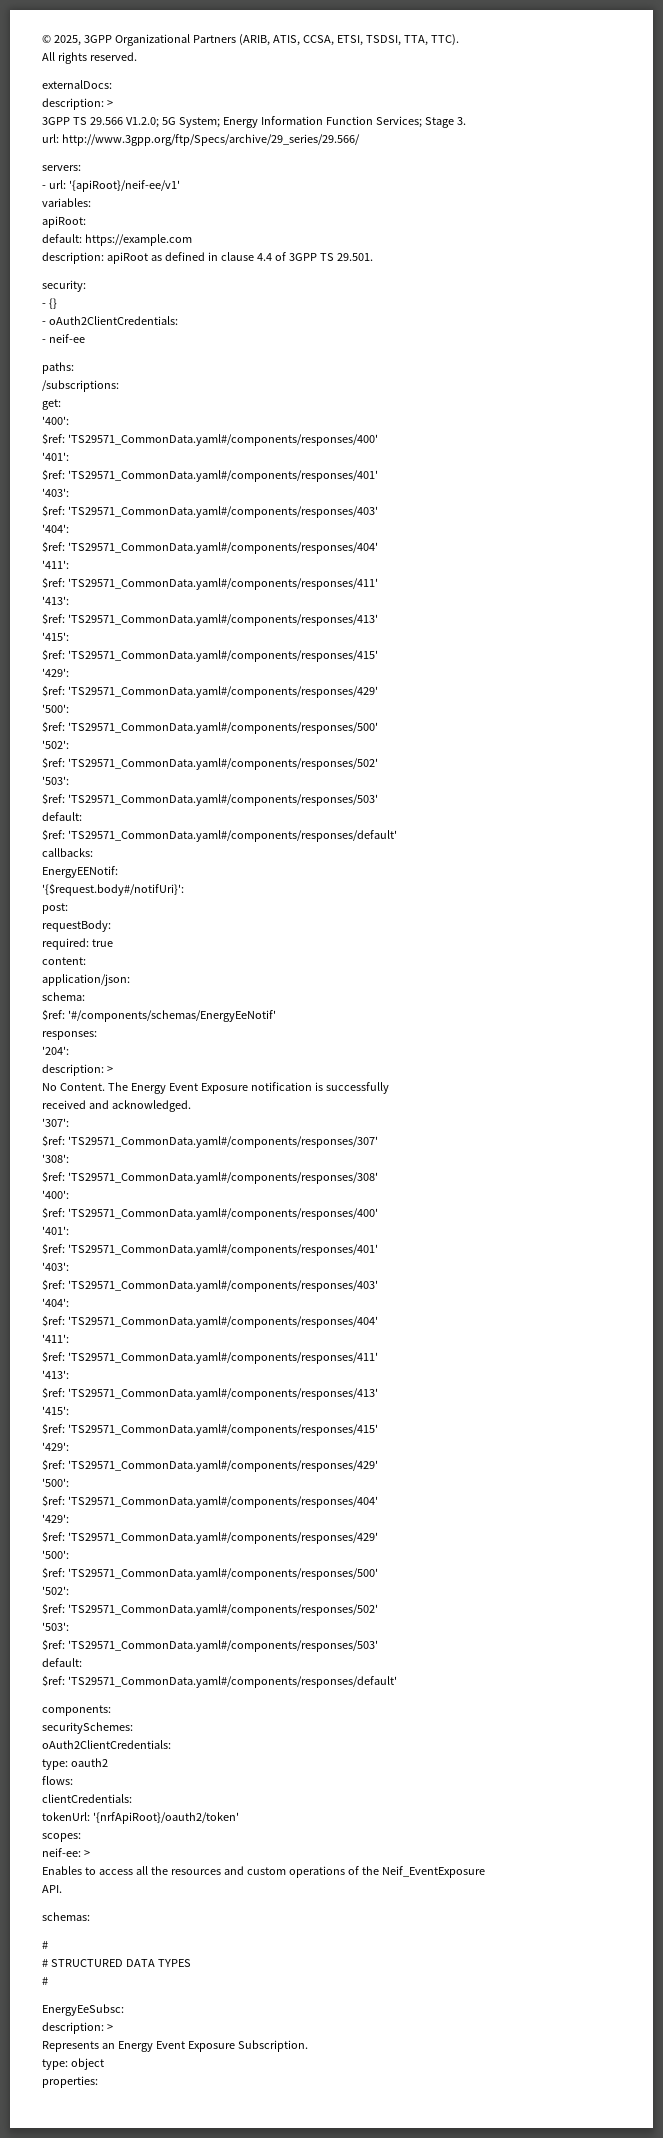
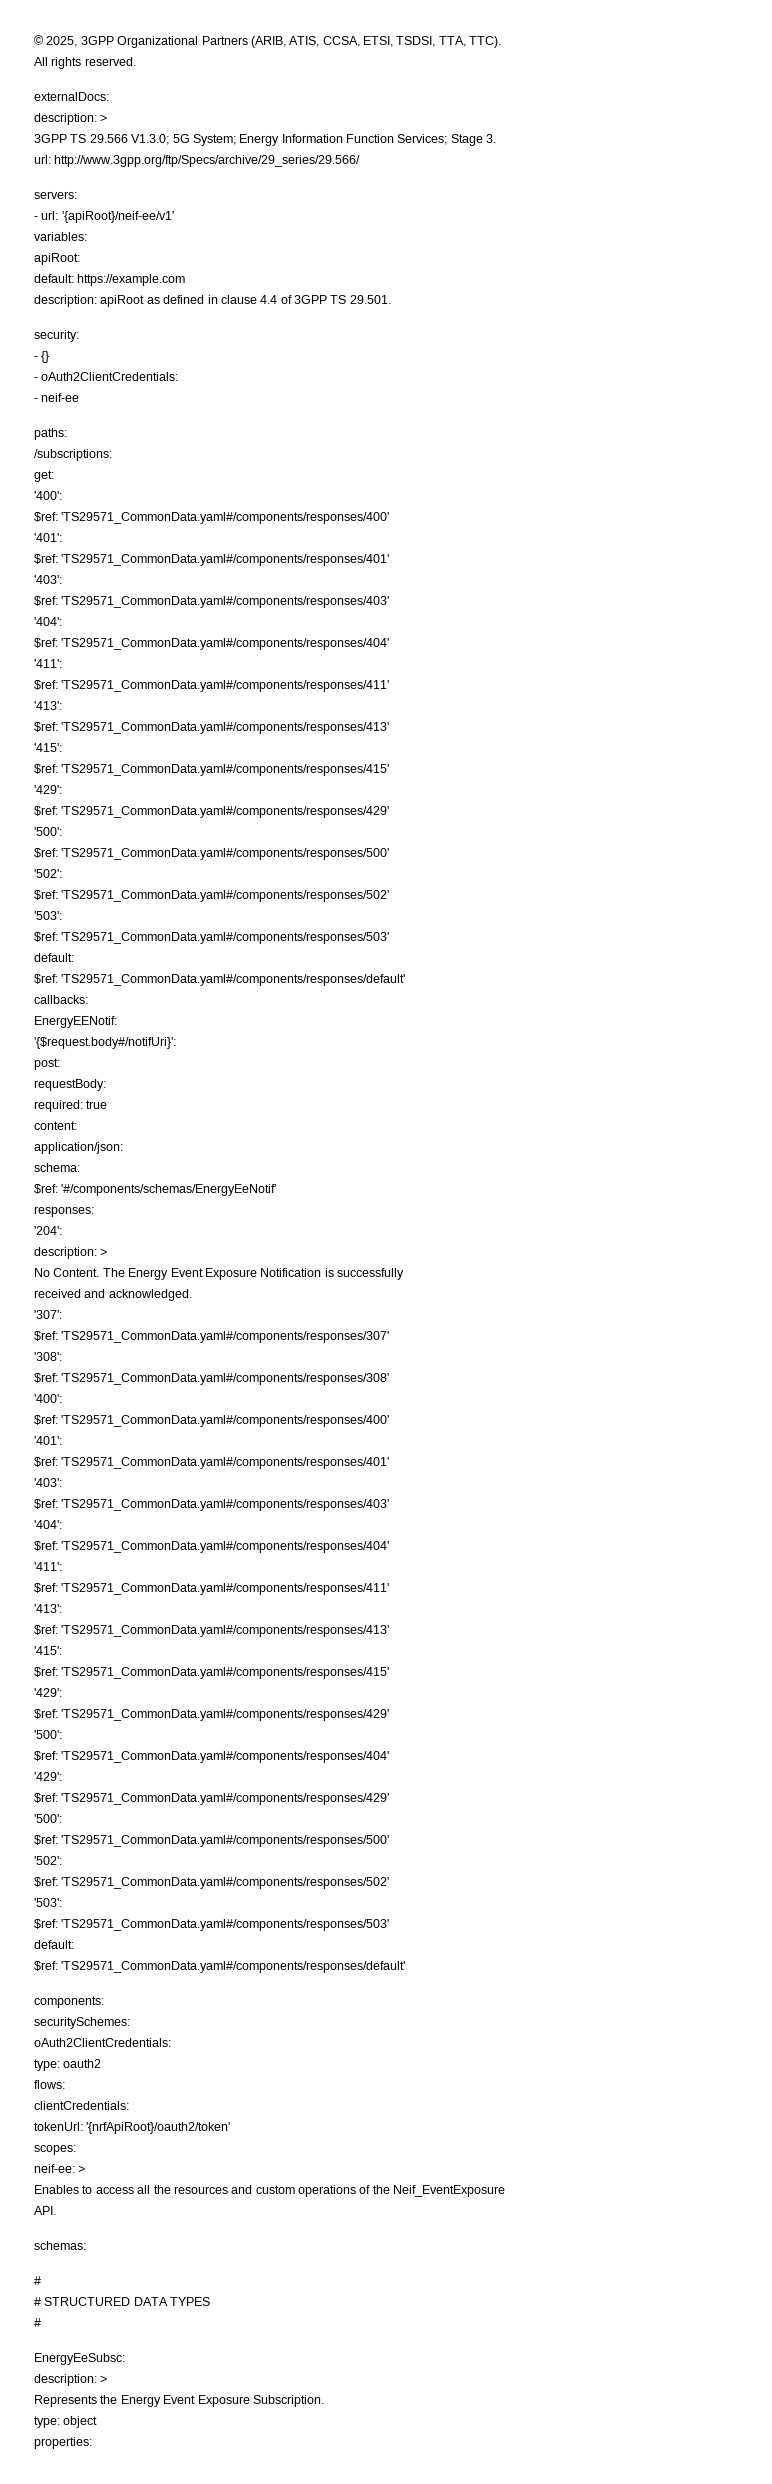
- 3GPP TS 29.566 V1.2.0; 5G System; Energy Information Function Services; Stage 3.
+ 3GPP TS 29.566 V1.3.0; 5G System; Energy Information Function Services; Stage 3.
- The Energy Event Exposure notification is successfully
+ The Energy Event Exposure Notification is successfully
- Represents an Energy Event Exposure Subscription.
+ Represents the Energy Event Exposure Subscription.

